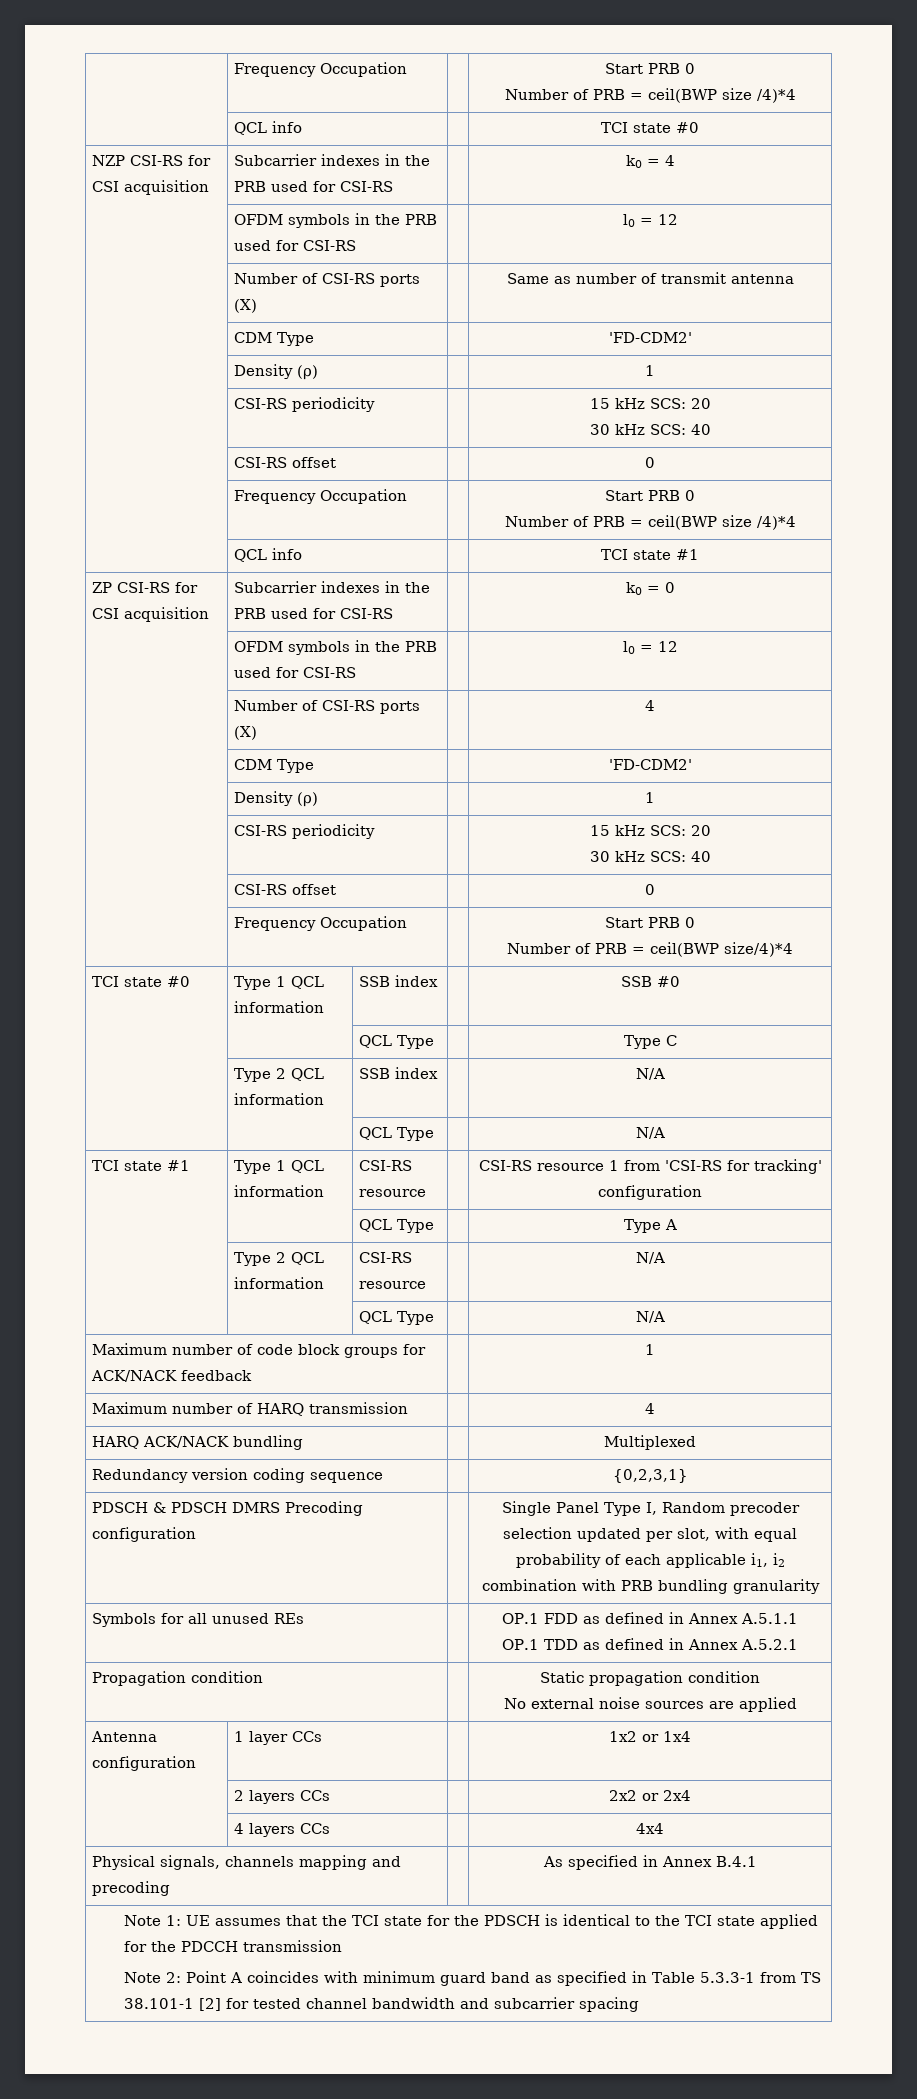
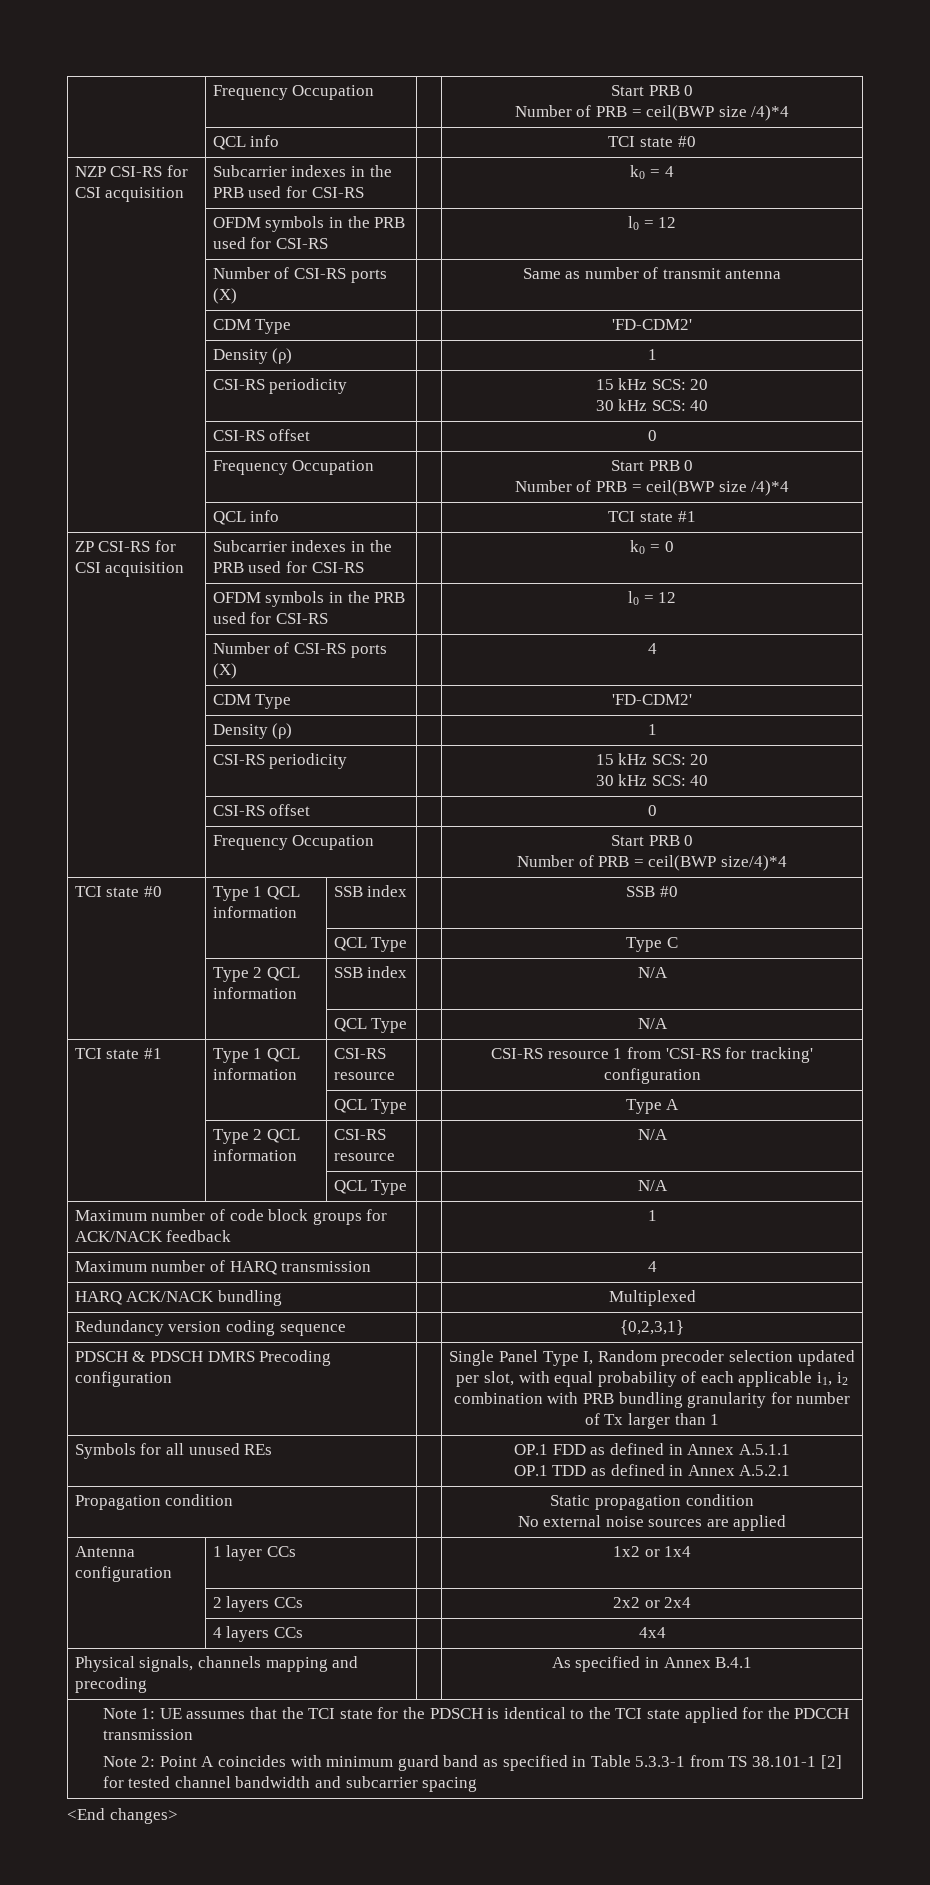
- PDSCH & PDSCH DMRS Precoding configuration | | Single Panel Type I, Random precoder selection updated per slot, with equal probability of each applicable i1, i2 combination with PRB bundling granularity
+ PDSCH & PDSCH DMRS Precoding configuration | | Single Panel Type I, Random precoder selection updated per slot, with equal probability of each applicable i1, i2 combination with PRB bundling granularity for number of Tx larger than 1
+ <End changes>

